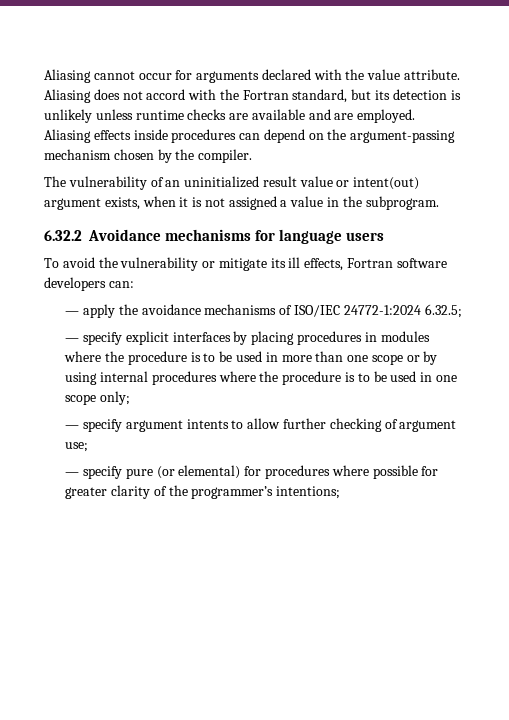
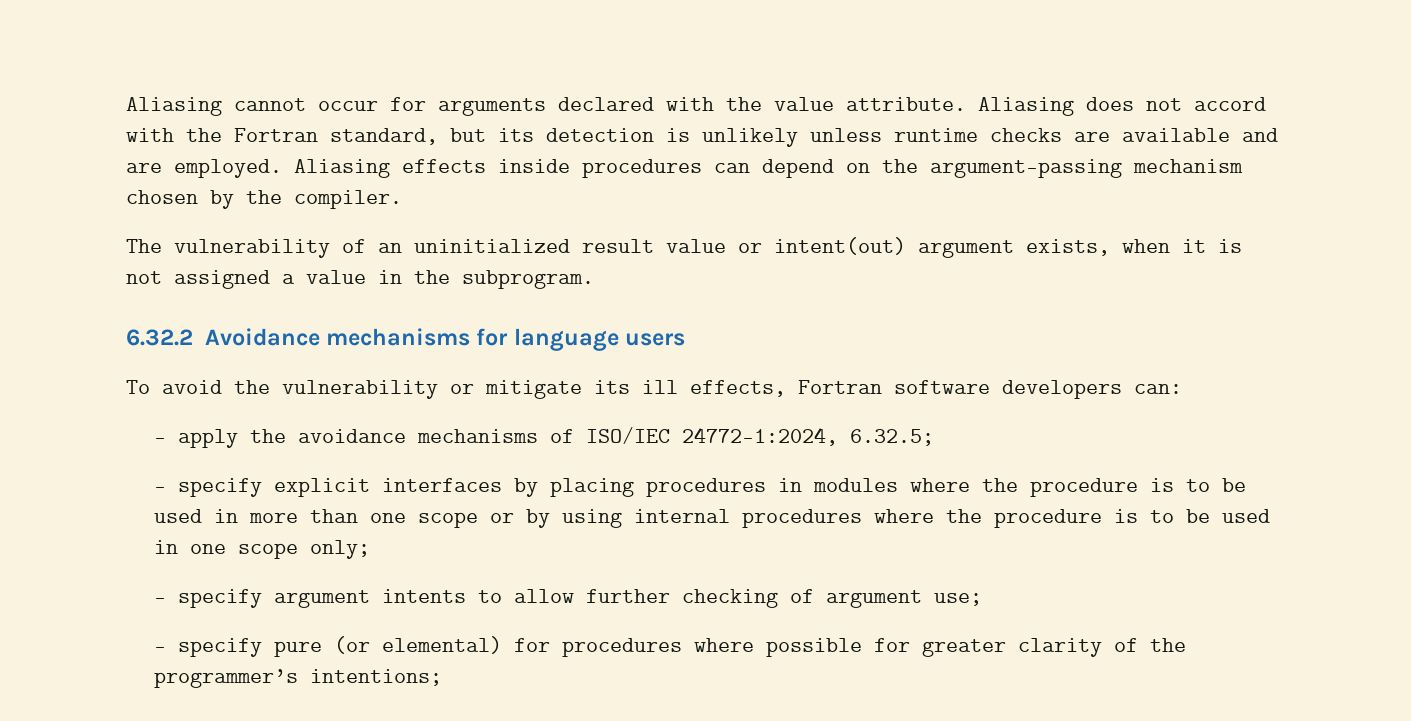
- — apply the avoidance mechanisms of ISO/IEC 24772-1:2024 6.32.5;
+ — apply the avoidance mechanisms of ISO/IEC 24772-1:2024, 6.32.5;

